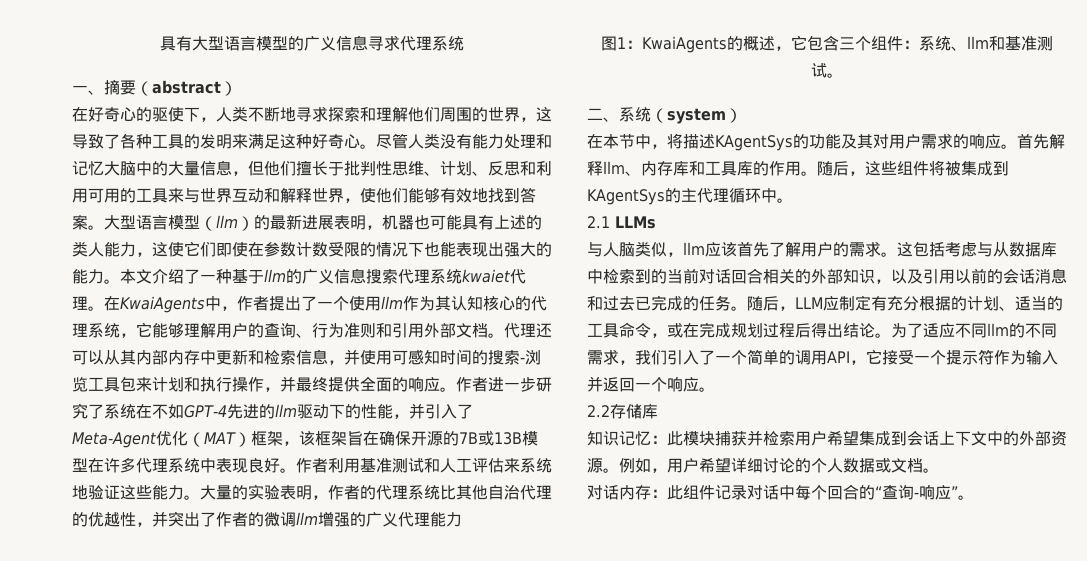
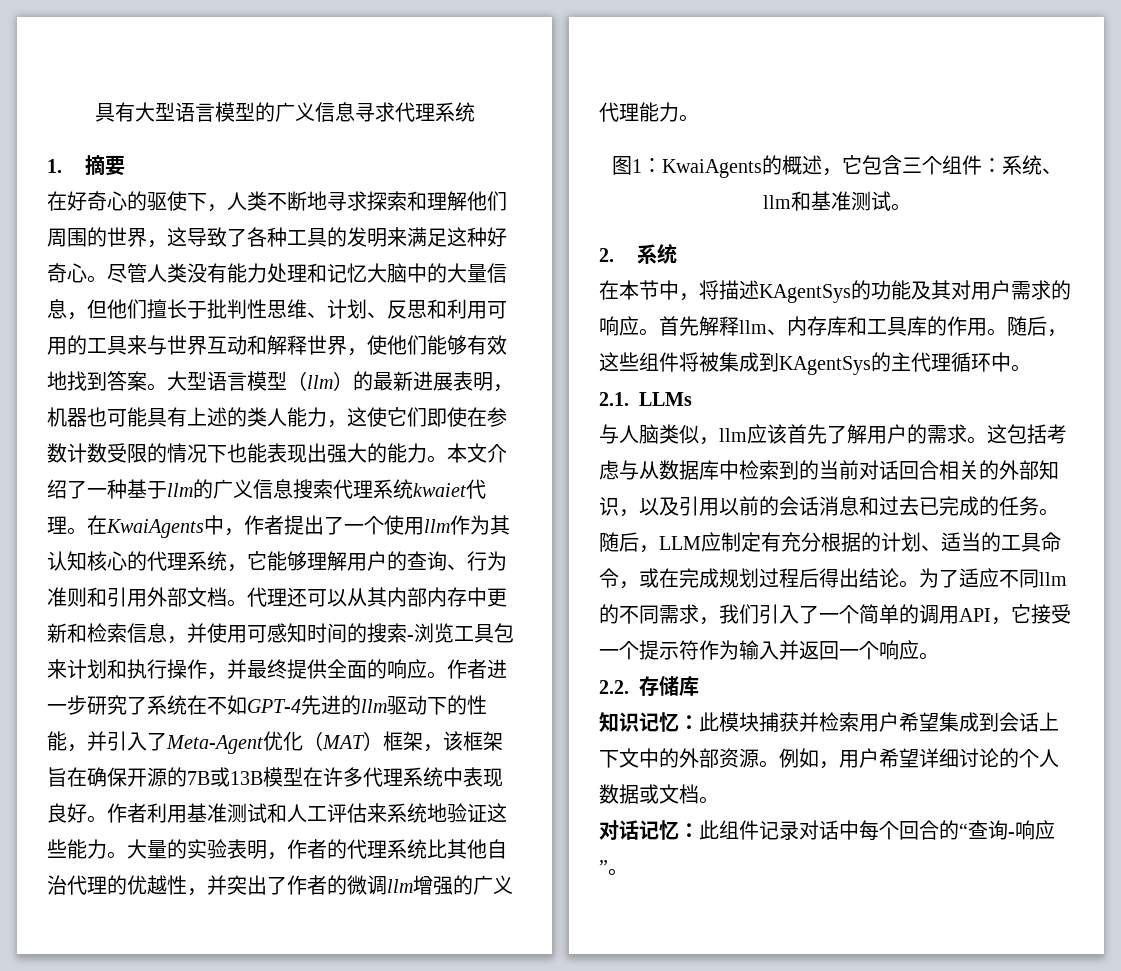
- 一、摘要（abstract）
+ 1.摘要
- 大量的实验表明，作者的代理系统比其他自治代理的优越性，并突出了作者的微调llm增强的广义代理能力
+ 大量的实验表明，作者的代理系统比其他自治代理的优越性，并突出了作者的微调llm增强的广义代理能力。
- 二、系统（system）
+ 2.系统
- 2.1 LLMs
+ 2.1. LLMs
- 2.2存储库
+ 2.2.存储库
- 对话内存：此组件记录对话中每个回合的“查询-响应”。
+ 对话记忆：此组件记录对话中每个回合的“查询-响应”。

